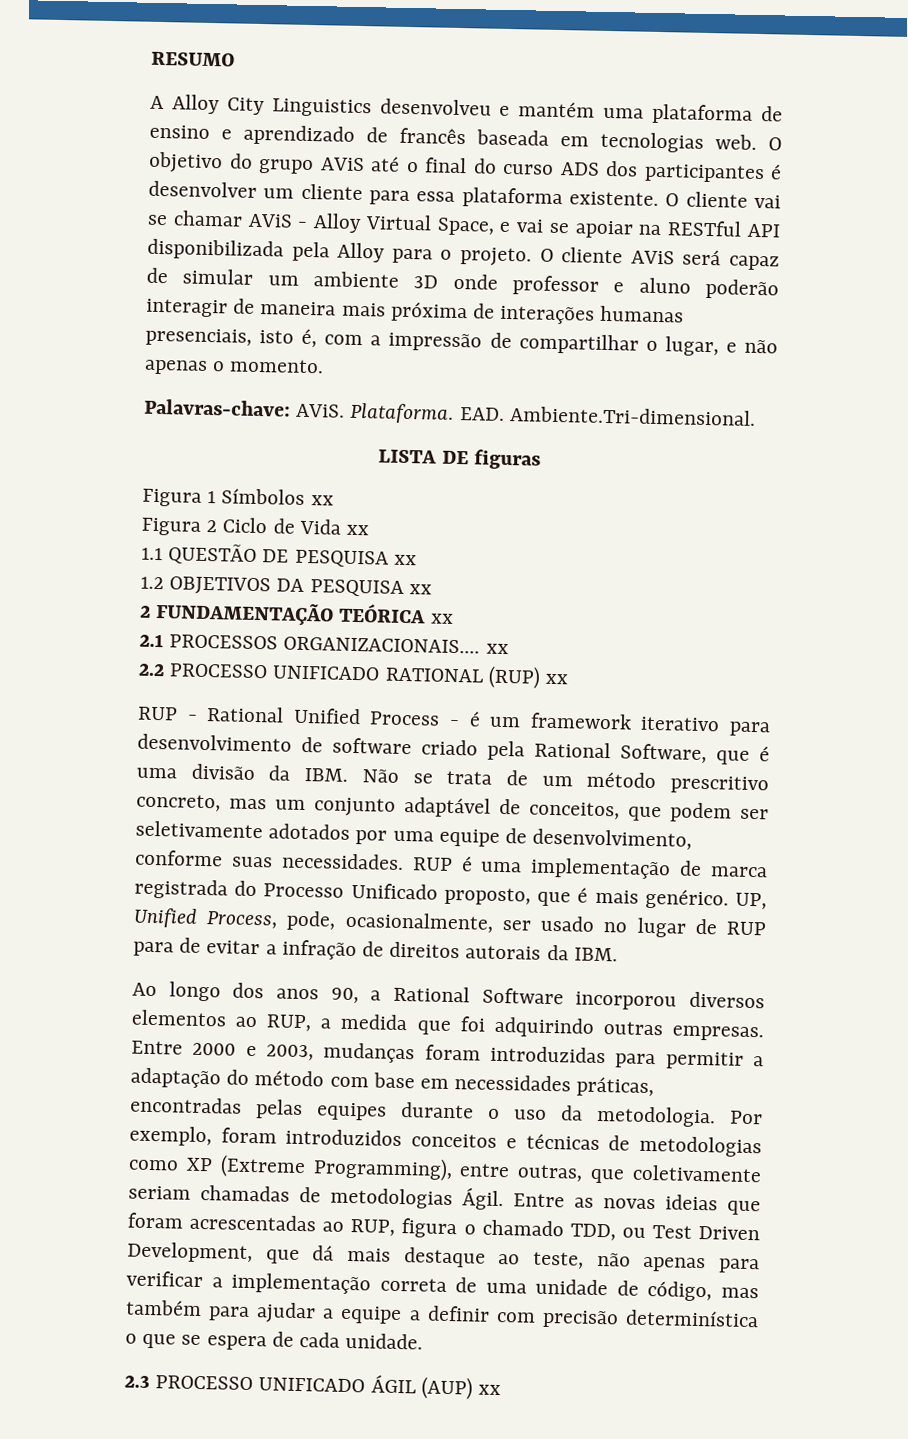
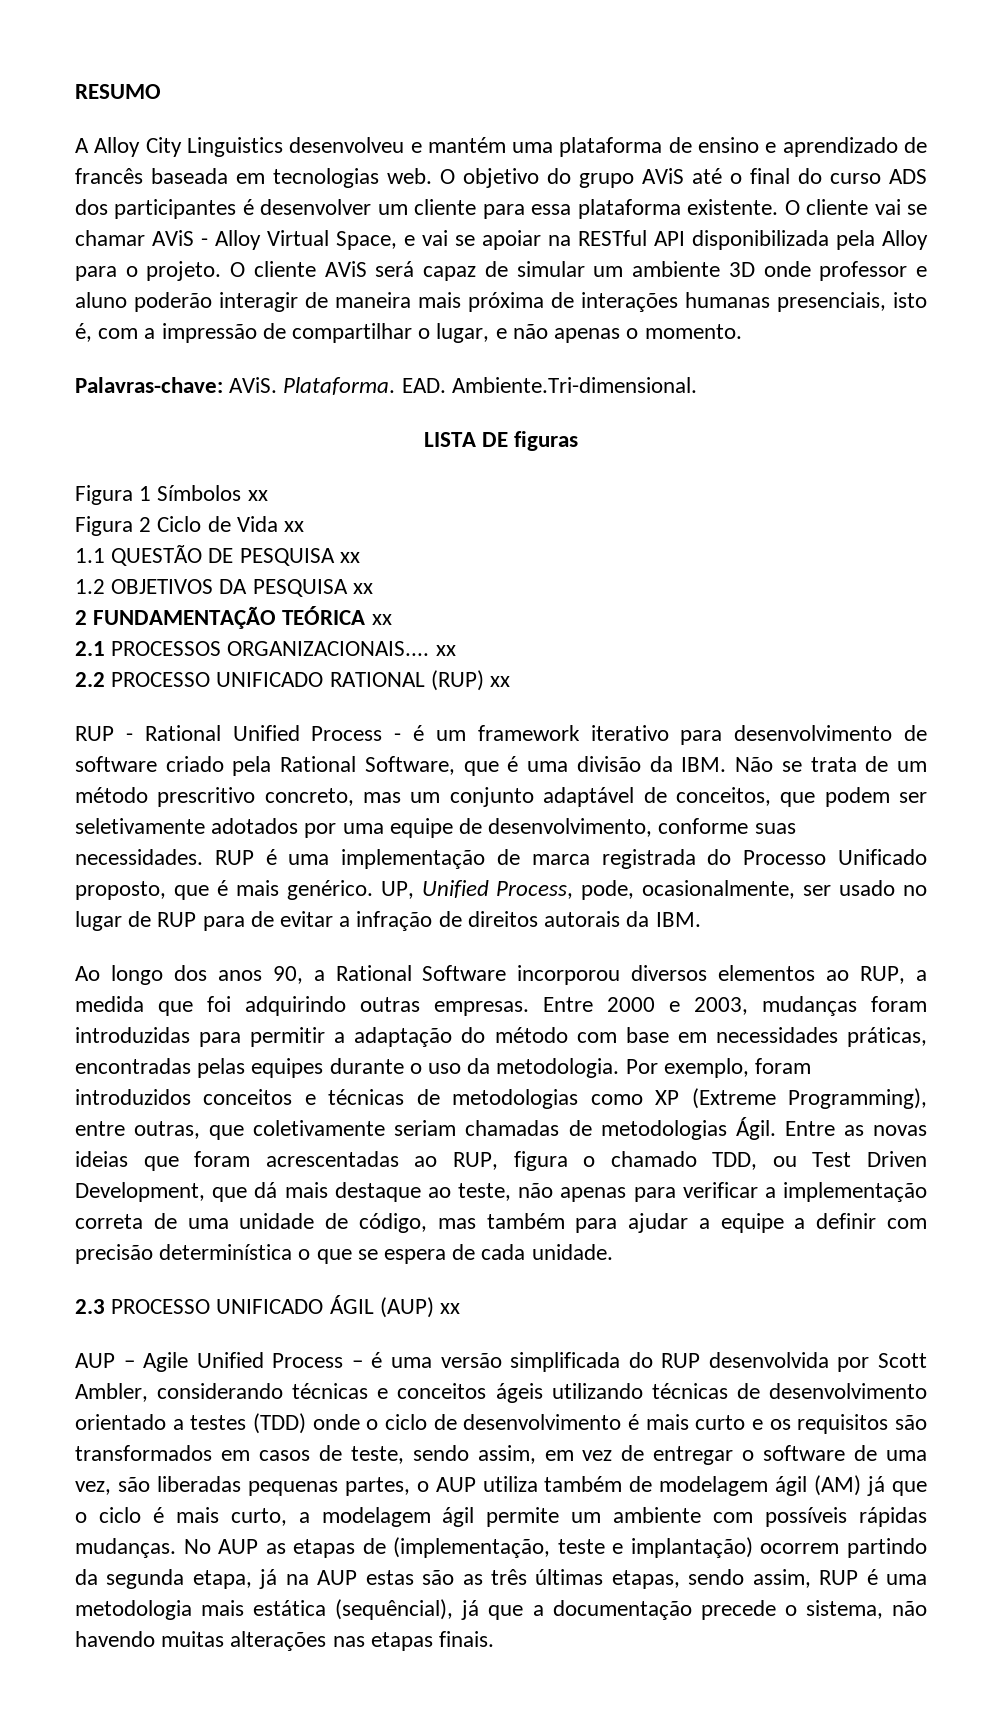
+ AUP – Agile Unified Process – é uma versão simplificada do RUP desenvolvida por Scott Ambler, considerando técnicas e conceitos ágeis utilizando técnicas de desenvolvimento orientado a testes (TDD) onde o ciclo de desenvolvimento é mais curto e os requisitos são transformados em casos de teste, sendo assim, em vez de entregar o software de uma vez, são liberadas pequenas partes, o AUP utiliza também de modelagem ágil (AM) já que o ciclo é mais curto, a modelagem ágil permite um ambiente com possíveis rápidas mudanças. No AUP as etapas de (implementação, teste e implantação) ocorrem partindo da segunda etapa, já na AUP estas são as três últimas etapas, sendo assim, RUP é uma metodologia mais estática (sequêncial), já que a documentação precede o sistema, não havendo muitas alterações nas etapas finais.

